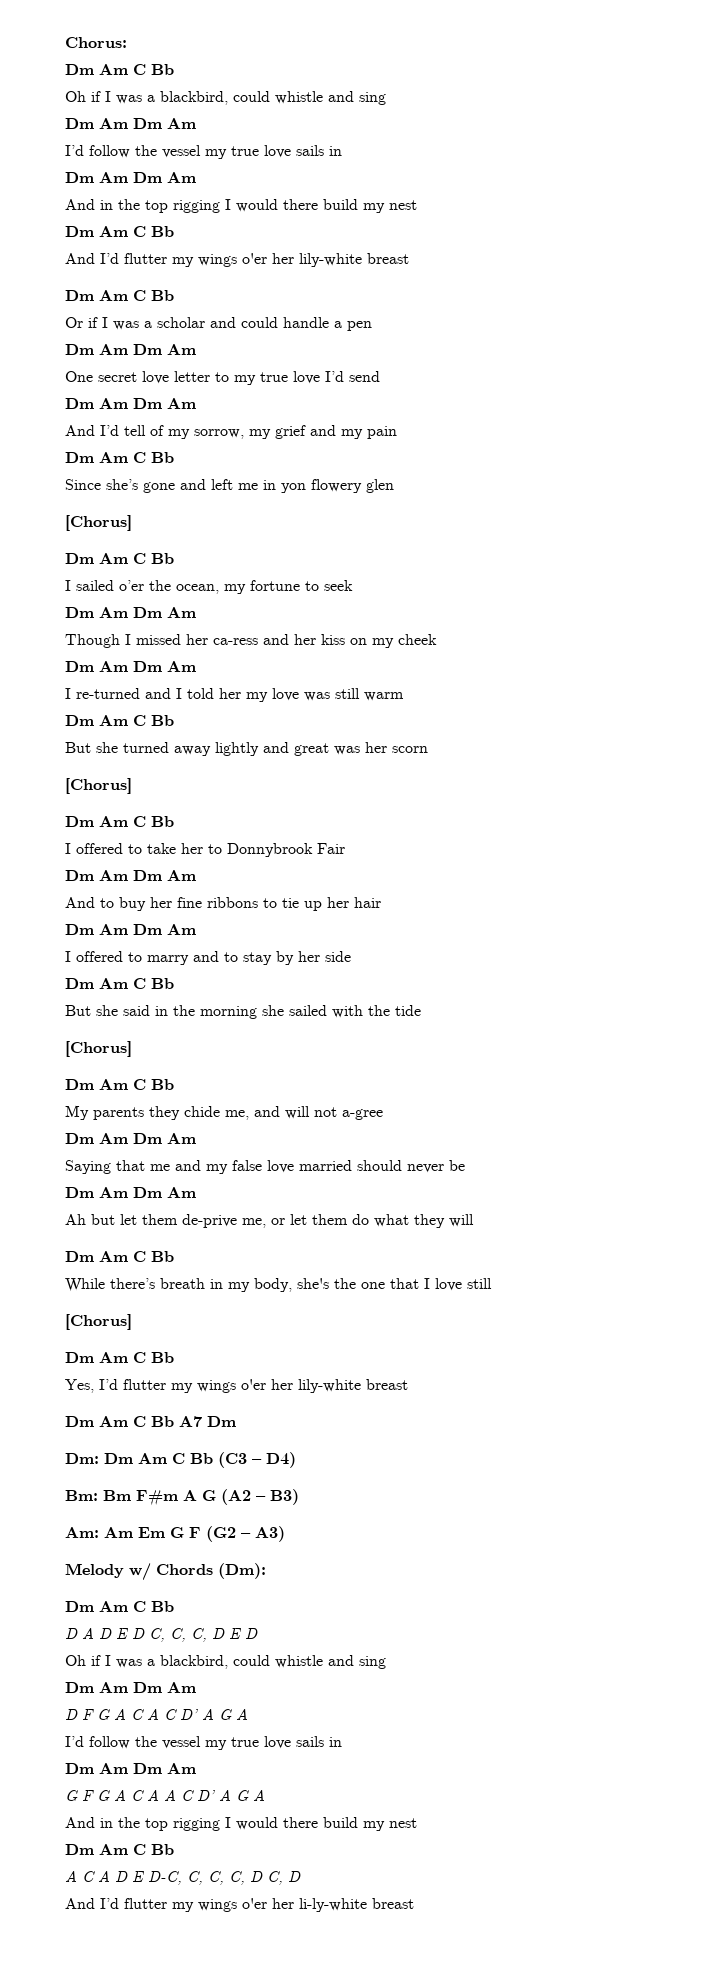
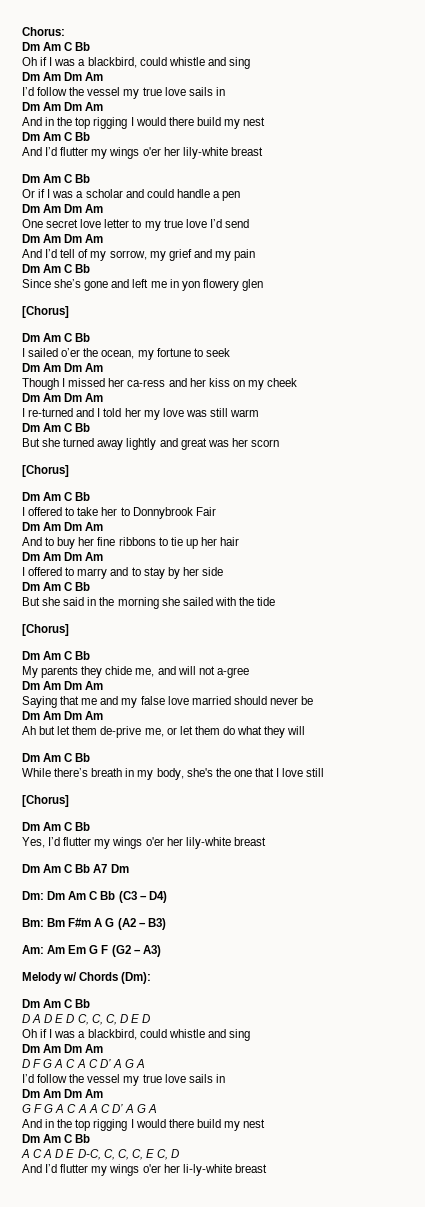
- A C A D E D-C, C, C, C, D C, D
+ A C A D E D-C, C, C, C, E C, D

